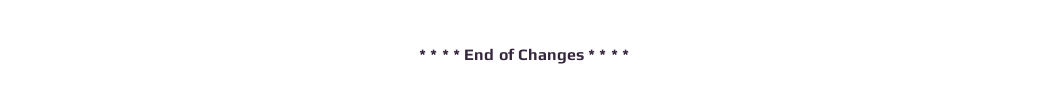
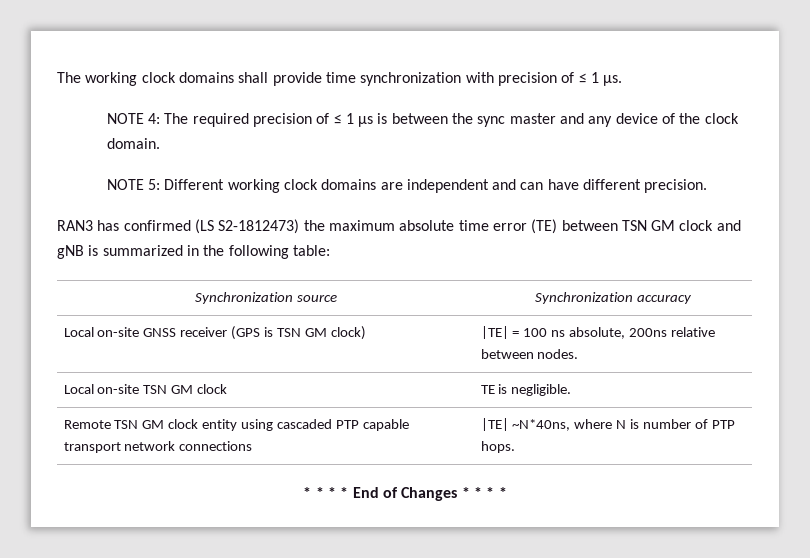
+ The working clock domains shall provide time synchronization with precision of ≤ 1 µs.
+ NOTE 4: The required precision of ≤ 1 µs is between the sync master and any device of the clock domain.
+ NOTE 5: Different working clock domains are independent and can have different precision.
+ RAN3 has confirmed (LS S2-1812473) the maximum absolute time error (TE) between TSN GM clock and gNB is summarized in the following table:
+ Synchronization source | Synchronization accuracy
+ Local on-site GNSS receiver (GPS is TSN GM clock) | |TE| = 100 ns absolute, 200ns relative between nodes.
+ Local on-site TSN GM clock | TE is negligible.
+ Remote TSN GM clock entity using cascaded PTP capable transport network connections | |TE| ~N*40ns, where N is number of PTP hops.

